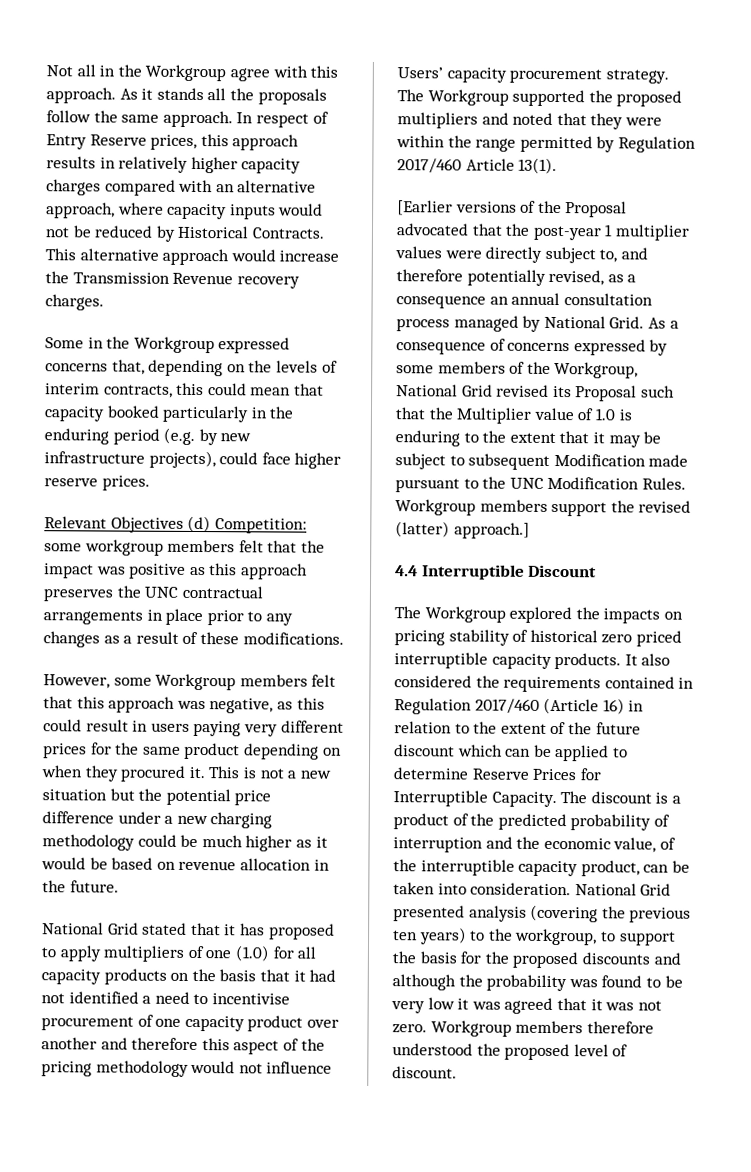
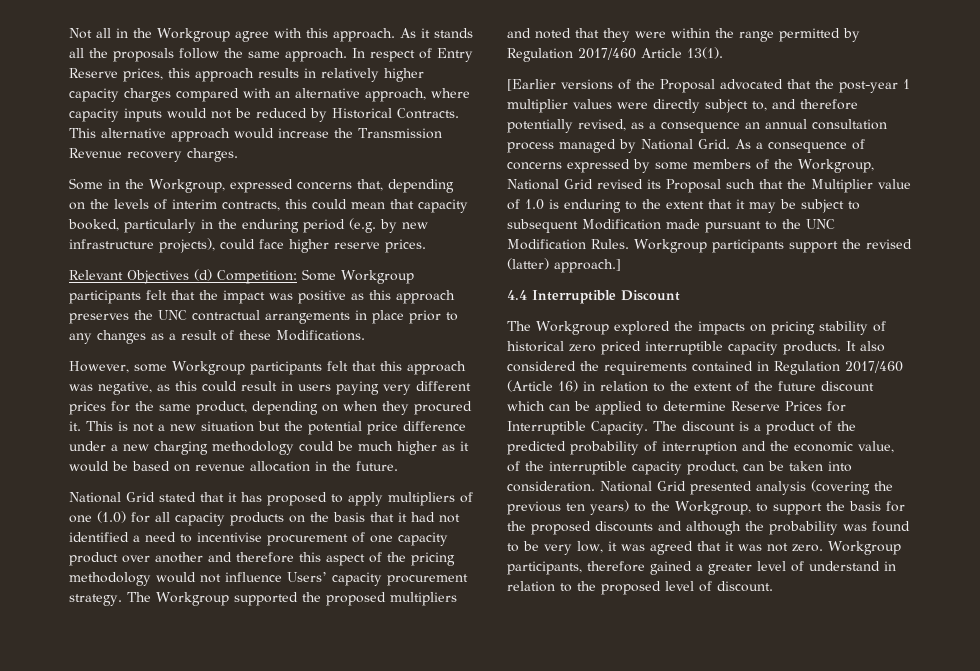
- Some in the Workgroup expressed concerns that, depending on the levels of interim contracts, this could mean that capacity booked particularly in the enduring period (e.g. by new infrastructure projects), could face higher reserve prices.
+ Some in the Workgroup, expressed concerns that, depending on the levels of interim contracts, this could mean that capacity booked, particularly in the enduring period (e.g. by new infrastructure projects), could face higher reserve prices.
- Relevant Objectives (d) Competition: some workgroup members felt that the impact was positive as this approach preserves the UNC contractual arrangements in place prior to any changes as a result of these modifications.
+ Relevant Objectives (d) Competition: Some Workgroup participants felt that the impact was positive as this approach preserves the UNC contractual arrangements in place prior to any changes as a result of these Modifications.
- However, some Workgroup members felt that this approach was negative, as this could result in users paying very different prices for the same product depending on when they procured it.
+ However, some Workgroup participants felt that this approach was negative, as this could result in users paying very different prices for the same product, depending on when they procured it.
- Workgroup members support the revised (latter) approach.]
+ Workgroup participants support the revised (latter) approach.]
- National Grid presented analysis (covering the previous ten years) to the workgroup, to support the basis for the proposed discounts and although the probability was found to be very low it was agreed that it was not zero.
+ National Grid presented analysis (covering the previous ten years) to the Workgroup, to support the basis for the proposed discounts and although the probability was found to be very low, it was agreed that it was not zero.
- Workgroup members therefore understood the proposed level of discount.
+ Workgroup participants, therefore gained a greater level of understand in relation to the proposed level of discount.

